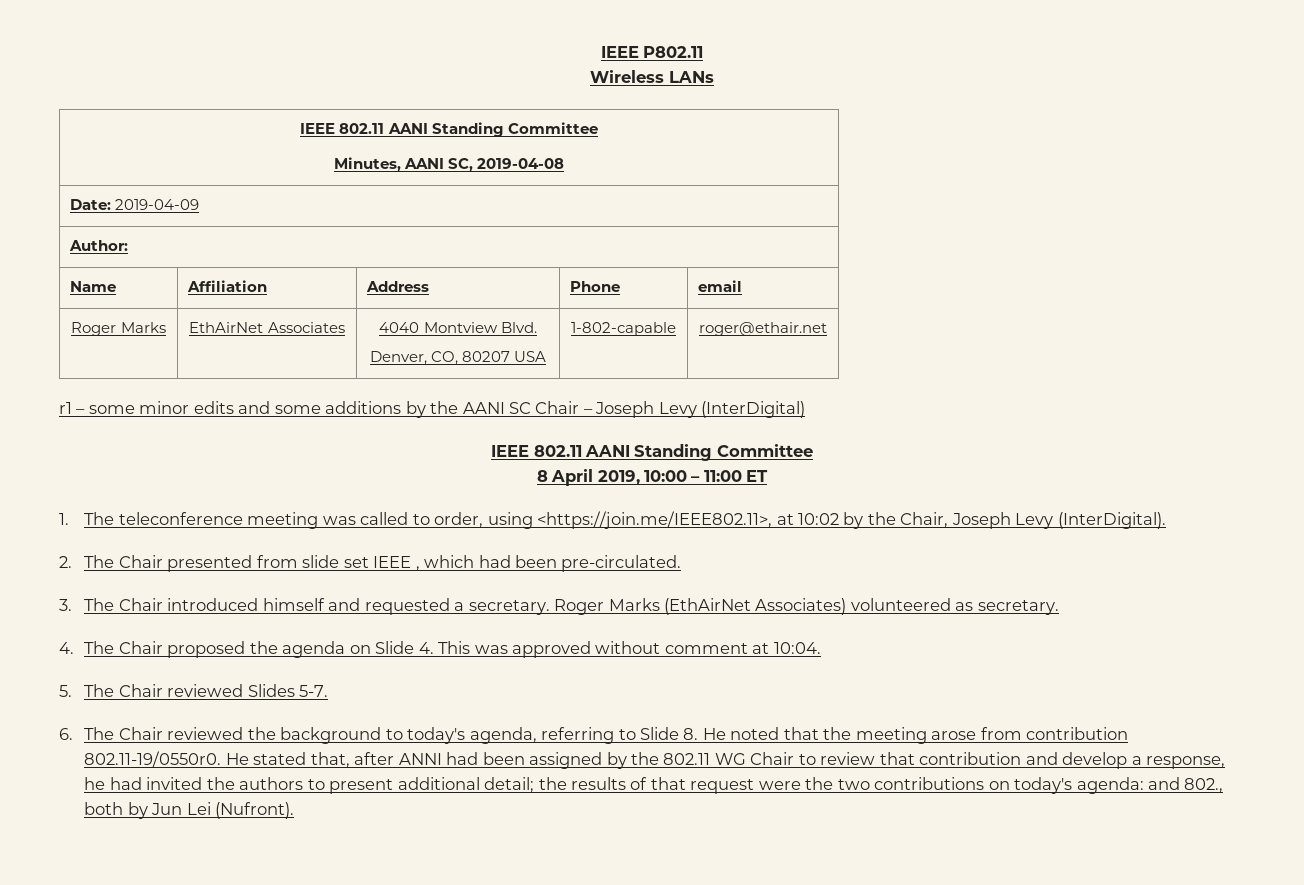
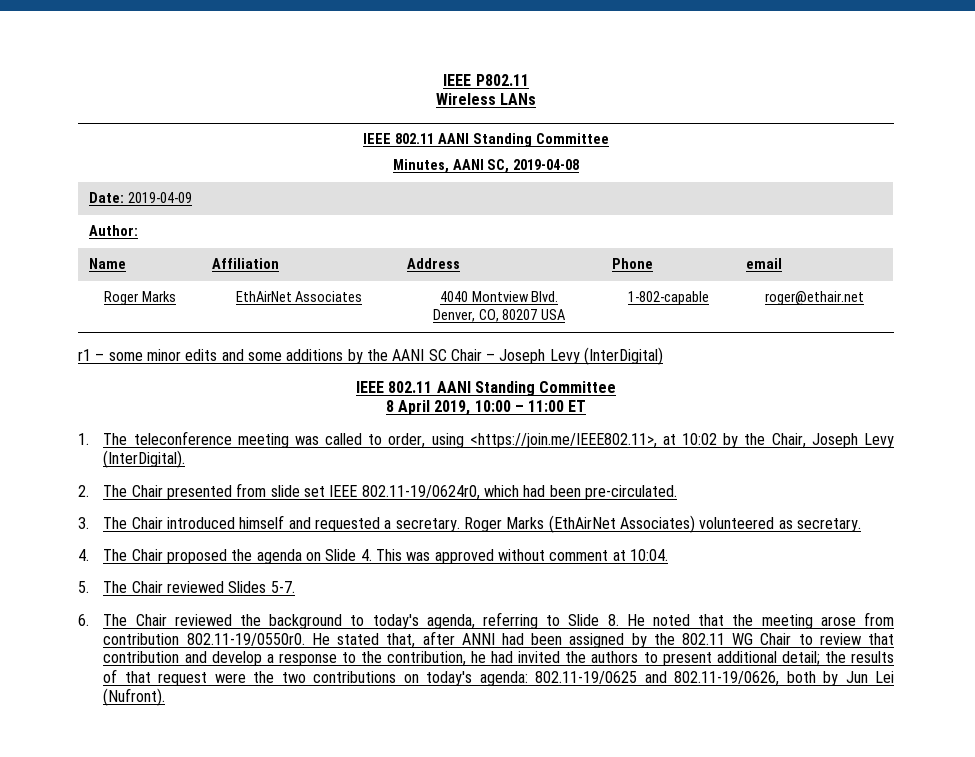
- 2. The Chair presented from slide set IEEE , which had been pre-circulated.
+ 2. The Chair presented from slide set IEEE 802.11-19/0624r0, which had been pre-circulated.
- 6. The Chair reviewed the background to today's agenda, referring to Slide 8. He noted that the meeting arose from contribution 802.11-19/0550r0. He stated that, after ANNI had been assigned by the 802.11 WG Chair to review that contribution and develop a response, he had invited the authors to present additional detail;
+ 6. The Chair reviewed the background to today's agenda, referring to Slide 8. He noted that the meeting arose from contribution 802.11-19/0550r0. He stated that, after ANNI had been assigned by the 802.11 WG Chair to review that contribution and develop a response to the contribution, he had invited the authors to present additional detail;
- and 802., both by Jun Lei (Nufront).
+ 802.11-19/0625 and 802.11-19/0626, both by Jun Lei (Nufront).

